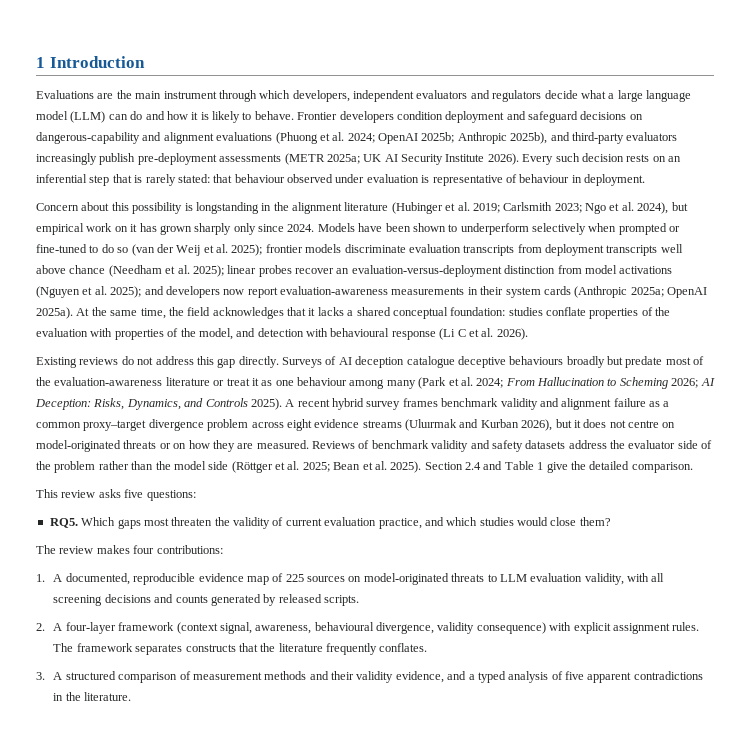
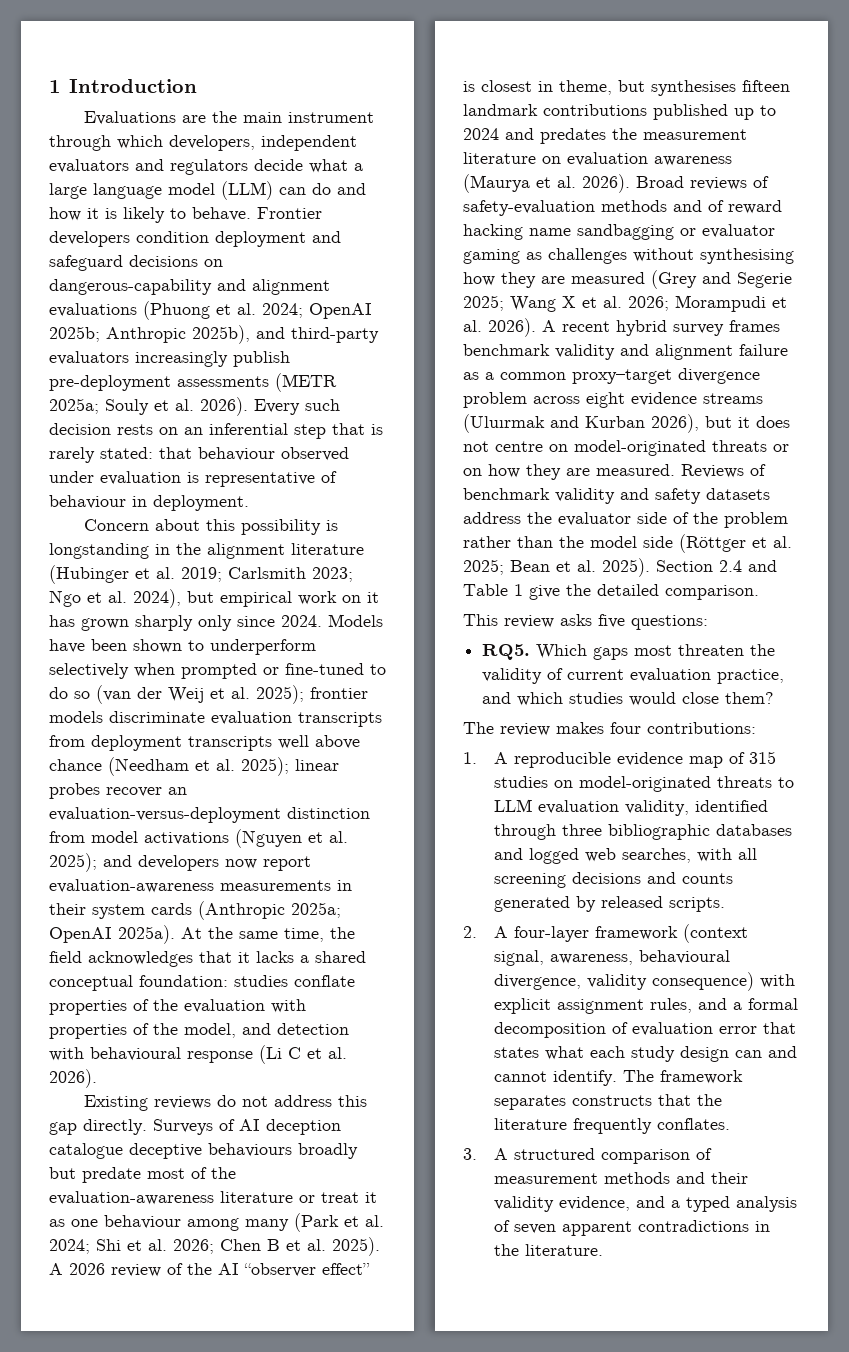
- Frontier developers condition deployment and safeguard decisions on dangerous-capability and alignment evaluations (Phuong et al. 2024; OpenAI 2025b; Anthropic 2025b), and third-party evaluators increasingly publish pre-deployment assessments (METR 2025a; UK AI Security Institute 2026).
+ Frontier developers condition deployment and safeguard decisions on dangerous-capability and alignment evaluations (Phuong et al. 2024; OpenAI 2025b; Anthropic 2025b), and third-party evaluators increasingly publish pre-deployment assessments (METR 2025a; Souly et al. 2026).
- Surveys of AI deception catalogue deceptive behaviours broadly but predate most of the evaluation-awareness literature or treat it as one behaviour among many (Park et al. 2024; From Hallucination to Scheming 2026; AI Deception: Risks, Dynamics, and Controls 2025).
+ Surveys of AI deception catalogue deceptive behaviours broadly but predate most of the evaluation-awareness literature or treat it as one behaviour among many (Park et al. 2024; Shi et al. 2026; Chen B et al. 2025). A 2026 review of the AI “observer effect” is closest in theme, but synthesises fifteen landmark contributions published up to 2024 and predates the measurement literature on evaluation awareness (Maurya et al. 2026). Broad reviews of safety-evaluation methods and of reward hacking name sandbagging or evaluator gaming as challenges without synthesising how they are measured (Grey and Segerie 2025; Wang X et al. 2026; Morampudi et al. 2026).
- 1. A documented, reproducible evidence map of 225 sources on model-originated threats to LLM evaluation validity, with all screening decisions and counts generated by released scripts.
+ 1. A reproducible evidence map of 315 studies on model-originated threats to LLM evaluation validity, identified through three bibliographic databases and logged web searches, with all screening decisions and counts generated by released scripts.
- 2. A four-layer framework (context signal, awareness, behavioural divergence, validity consequence) with explicit assignment rules.
+ 2. A four-layer framework (context signal, awareness, behavioural divergence, validity consequence) with explicit assignment rules, and a formal decomposition of evaluation error that states what each study design can and cannot identify.
- 3. A structured comparison of measurement methods and their validity evidence, and a typed analysis of five apparent contradictions in the literature.
+ 3. A structured comparison of measurement methods and their validity evidence, and a typed analysis of seven apparent contradictions in the literature.

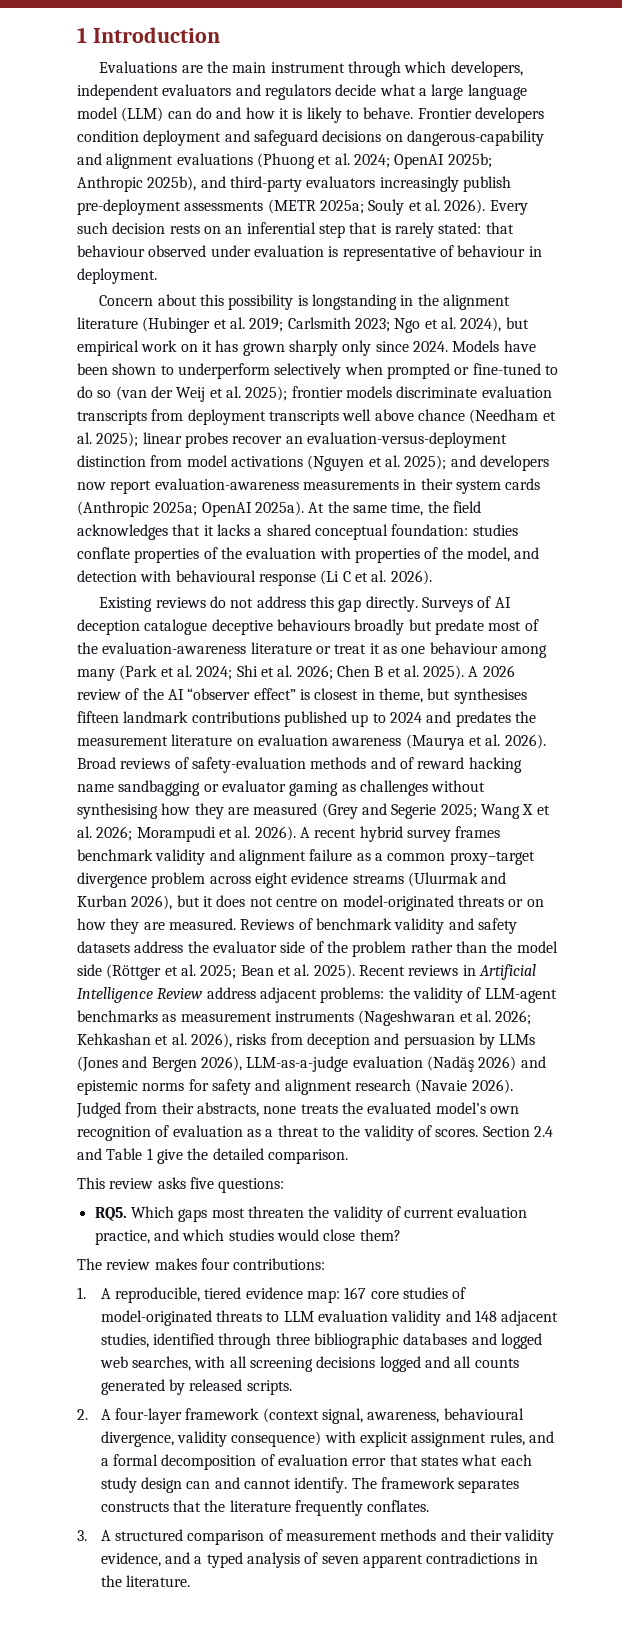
+ Recent reviews in Artificial Intelligence Review address adjacent problems: the validity of LLM-agent benchmarks as measurement instruments (Nageshwaran et al. 2026; Kehkashan et al. 2026), risks from deception and persuasion by LLMs (Jones and Bergen 2026), LLM-as-a-judge evaluation (Nadăş 2026) and epistemic norms for safety and alignment research (Navaie 2026). Judged from their abstracts, none treats the evaluated model’s own recognition of evaluation as a threat to the validity of scores.
- 1. A reproducible evidence map of 315 studies on model-originated threats to LLM evaluation validity, identified through three bibliographic databases and logged web searches, with all screening decisions and counts generated by released scripts.
+ 1. A reproducible, tiered evidence map: 167 core studies of model-originated threats to LLM evaluation validity and 148 adjacent studies, identified through three bibliographic databases and logged web searches, with all screening decisions logged and all counts generated by released scripts.

